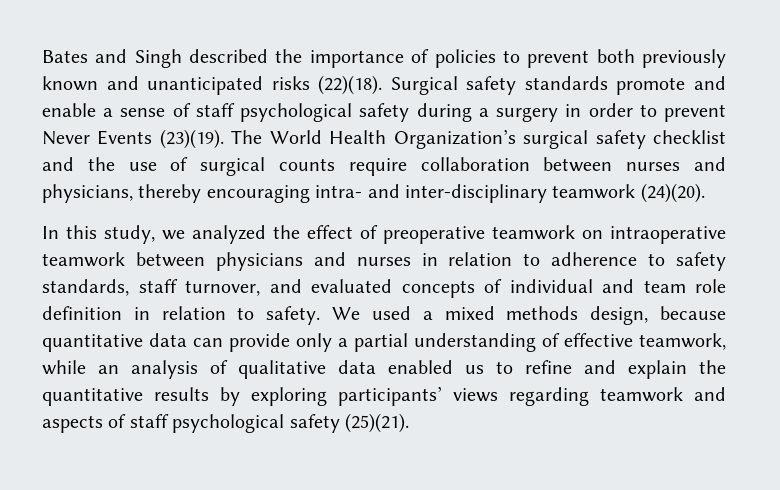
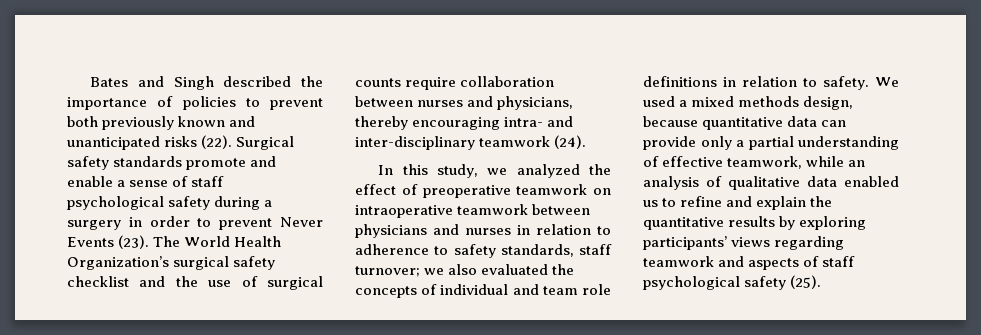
- Bates and Singh described the importance of policies to prevent both previously known and unanticipated risks (22)(18).
+ Bates and Singh described the importance of policies to prevent both previously known and unanticipated risks (22).
- Surgical safety standards promote and enable a sense of staff psychological safety during a surgery in order to prevent Never Events (23)(19).
+ Surgical safety standards promote and enable a sense of staff psychological safety during a surgery in order to prevent Never Events (23).
- The World Health Organization’s surgical safety checklist and the use of surgical counts require collaboration between nurses and physicians, thereby encouraging intra- and inter-disciplinary teamwork (24)(20).
+ The World Health Organization’s surgical safety checklist and the use of surgical counts require collaboration between nurses and physicians, thereby encouraging intra- and inter-disciplinary teamwork (24).
- In this study, we analyzed the effect of preoperative teamwork on intraoperative teamwork between physicians and nurses in relation to adherence to safety standards, staff turnover, and evaluated concepts of individual and team role definition in relation to safety.
+ In this study, we analyzed the effect of preoperative teamwork on intraoperative teamwork between physicians and nurses in relation to adherence to safety standards, staff turnover; we also evaluated the concepts of individual and team role definitions in relation to safety.
- We used a mixed methods design, because quantitative data can provide only a partial understanding of effective teamwork, while an analysis of qualitative data enabled us to refine and explain the quantitative results by exploring participants’ views regarding teamwork and aspects of staff psychological safety (25)(21).
+ We used a mixed methods design, because quantitative data can provide only a partial understanding of effective teamwork, while an analysis of qualitative data enabled us to refine and explain the quantitative results by exploring participants’ views regarding teamwork and aspects of staff psychological safety (25).

